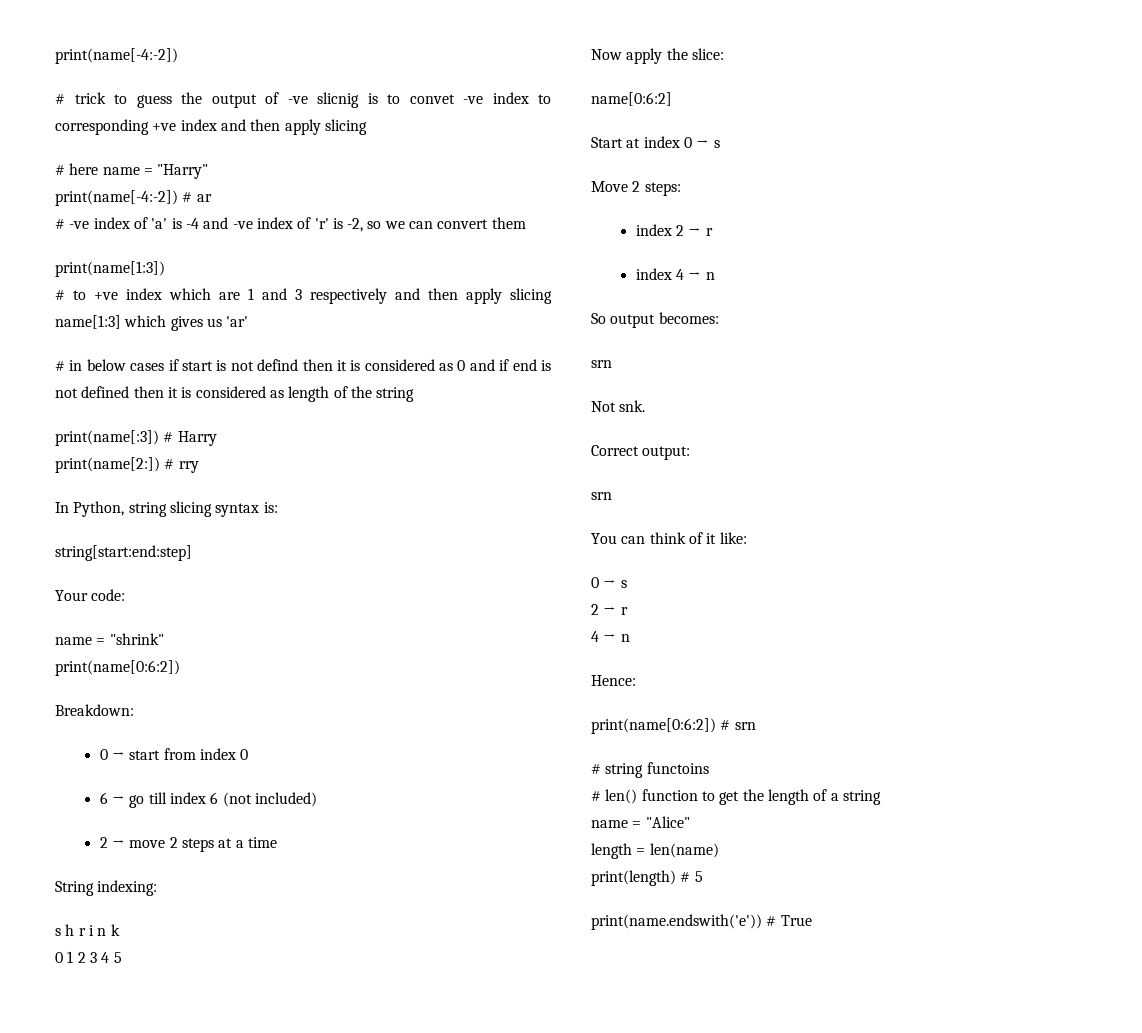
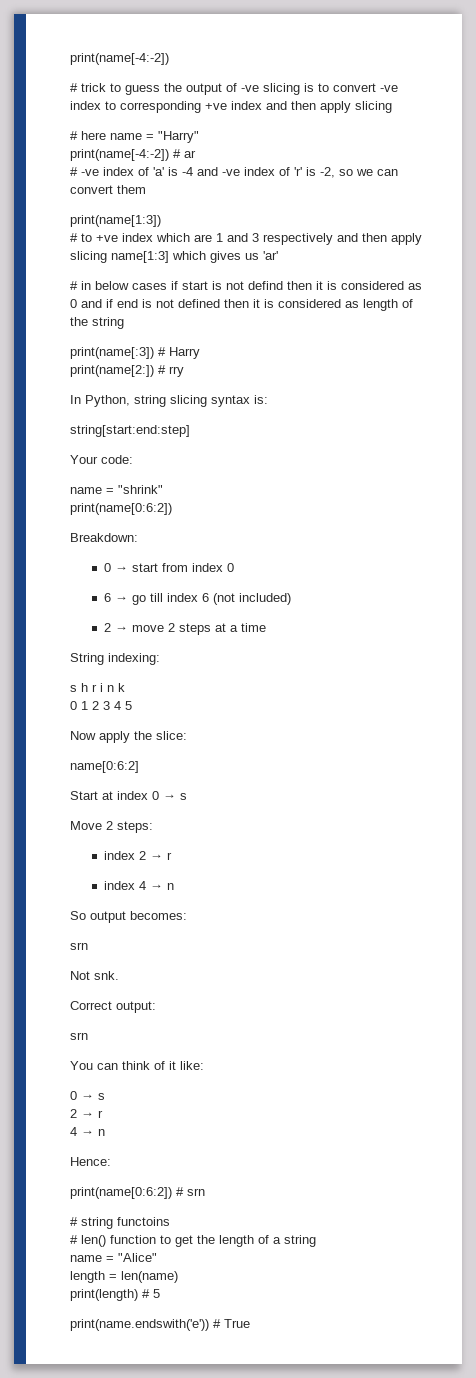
- # trick to guess the output of -ve slicnig is to convet -ve index to corresponding +ve index and then apply slicing
+ # trick to guess the output of -ve slicing is to convert -ve index to corresponding +ve index and then apply slicing

